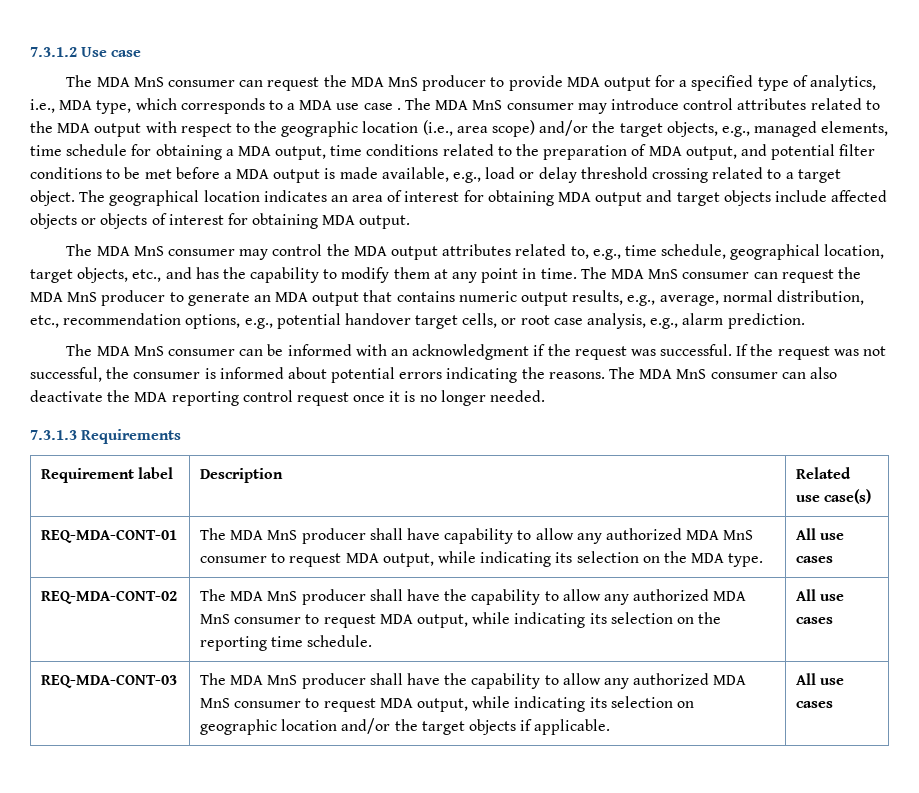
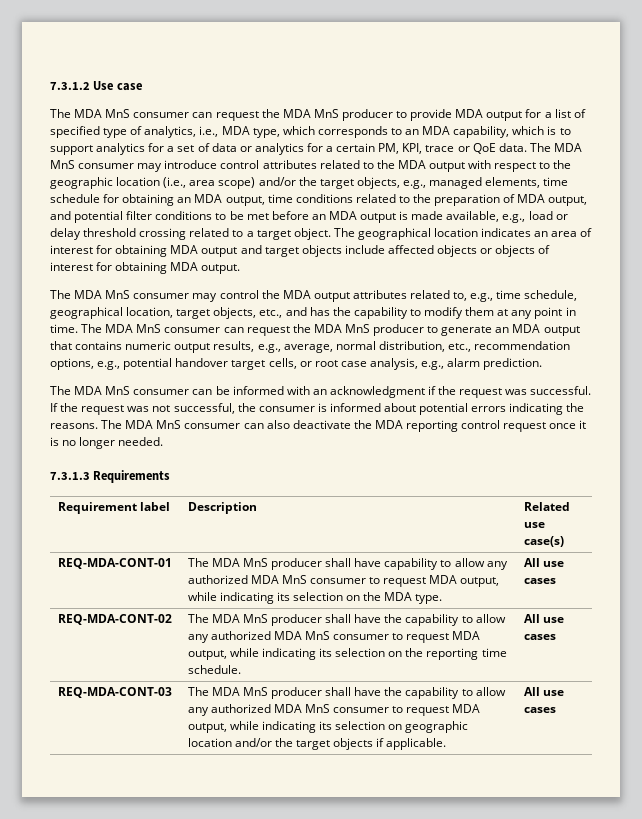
- The MDA MnS consumer can request the MDA MnS producer to provide MDA output for a specified type of analytics, i.e., MDA type, which corresponds to a MDA use case .
+ The MDA MnS consumer can request the MDA MnS producer to provide MDA output for a list of specified type of analytics, i.e., MDA type, which corresponds to an MDA capability, which is to support analytics for a set of data or analytics for a certain PM, KPI, trace or QoE data.
- The MDA MnS consumer may introduce control attributes related to the MDA output with respect to the geographic location (i.e., area scope) and/or the target objects, e.g., managed elements, time schedule for obtaining a MDA output, time conditions related to the preparation of MDA output, and potential filter conditions to be met before a MDA output is made available, e.g., load or delay threshold crossing related to a target object.
+ The MDA MnS consumer may introduce control attributes related to the MDA output with respect to the geographic location (i.e., area scope) and/or the target objects, e.g., managed elements, time schedule for obtaining an MDA output, time conditions related to the preparation of MDA output, and potential filter conditions to be met before an MDA output is made available, e.g., load or delay threshold crossing related to a target object.

